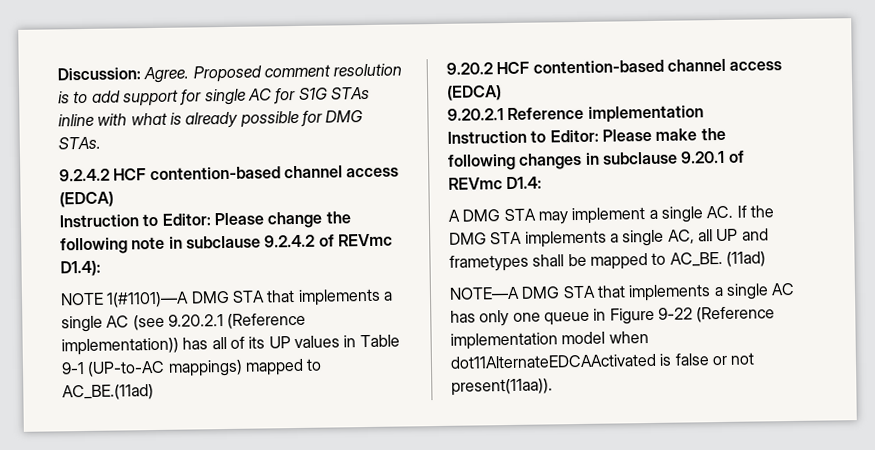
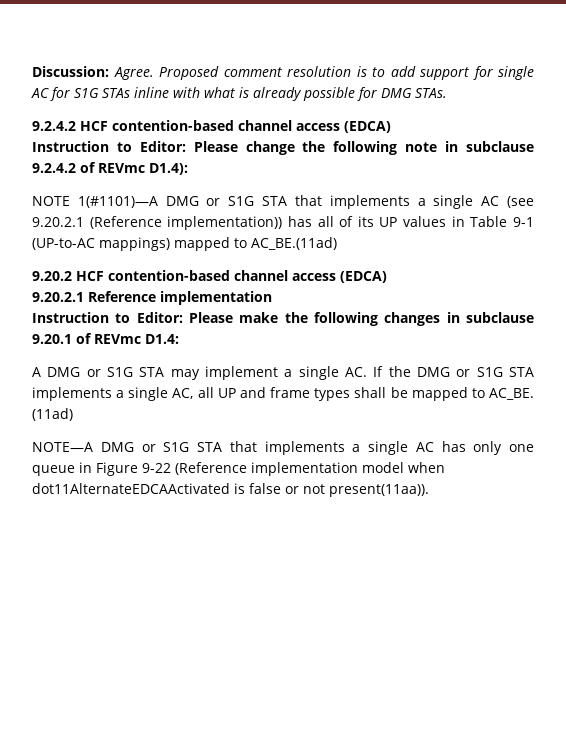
- NOTE 1(#1101)—A DMG STA that implements a single AC (see 9.20.2.1 (Reference implementation)) has all of its UP values in Table 9-1 (UP-to-AC mappings) mapped to AC_BE.(11ad)
+ NOTE 1(#1101)—A DMG or S1G STA that implements a single AC (see 9.20.2.1 (Reference implementation)) has all of its UP values in Table 9-1 (UP-to-AC mappings) mapped to AC_BE.(11ad)
- A DMG STA may implement a single AC. If the DMG STA implements a single AC, all UP and frametypes shall be mapped to AC_BE.
+ A DMG or S1G STA may implement a single AC. If the DMG or S1G STA implements a single AC, all UP and frame types shall be mapped to AC_BE.
- NOTE—A DMG STA that implements a single AC has only one queue in Figure 9-22 (Reference implementation model when dot11AlternateEDCAActivated is false or not present(11aa)).
+ NOTE—A DMG or S1G STA that implements a single AC has only one queue in Figure 9-22 (Reference implementation model when dot11AlternateEDCAActivated is false or not present(11aa)).

